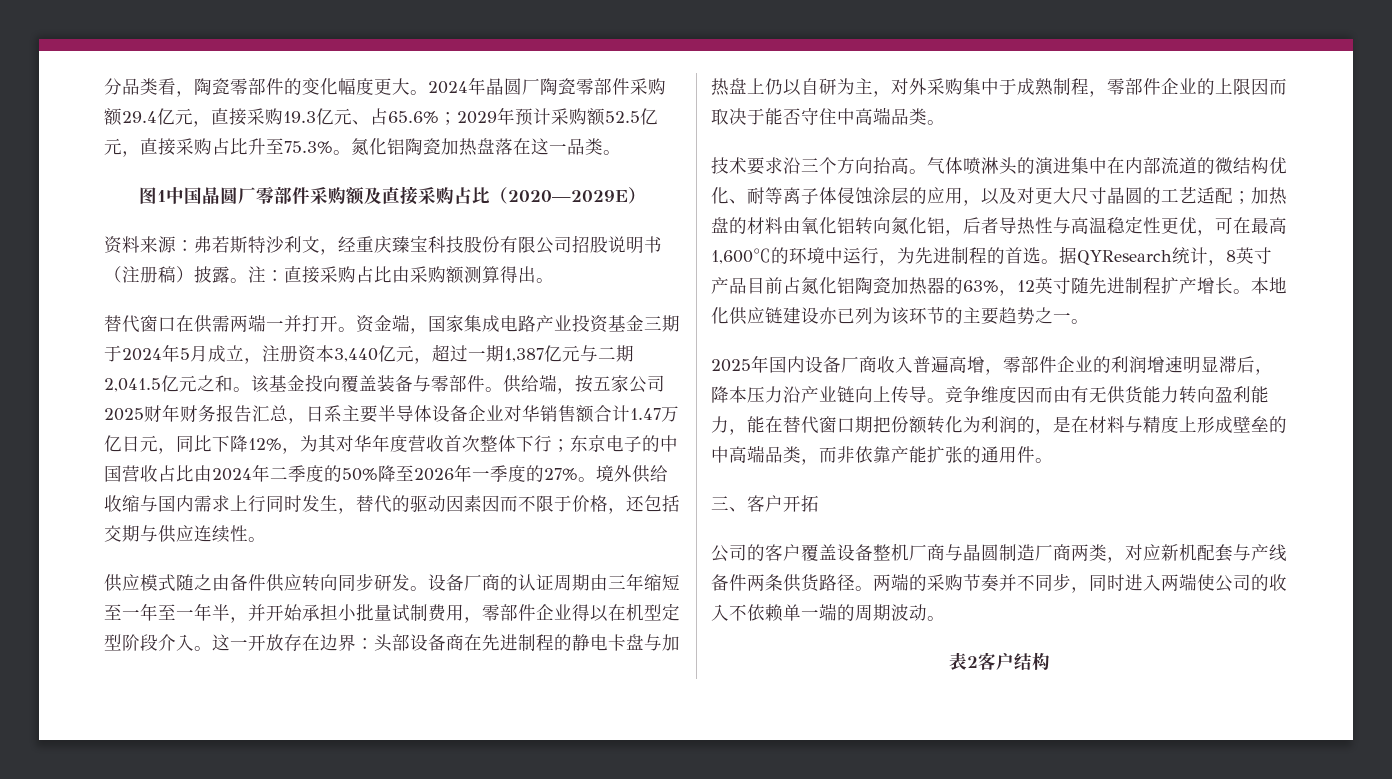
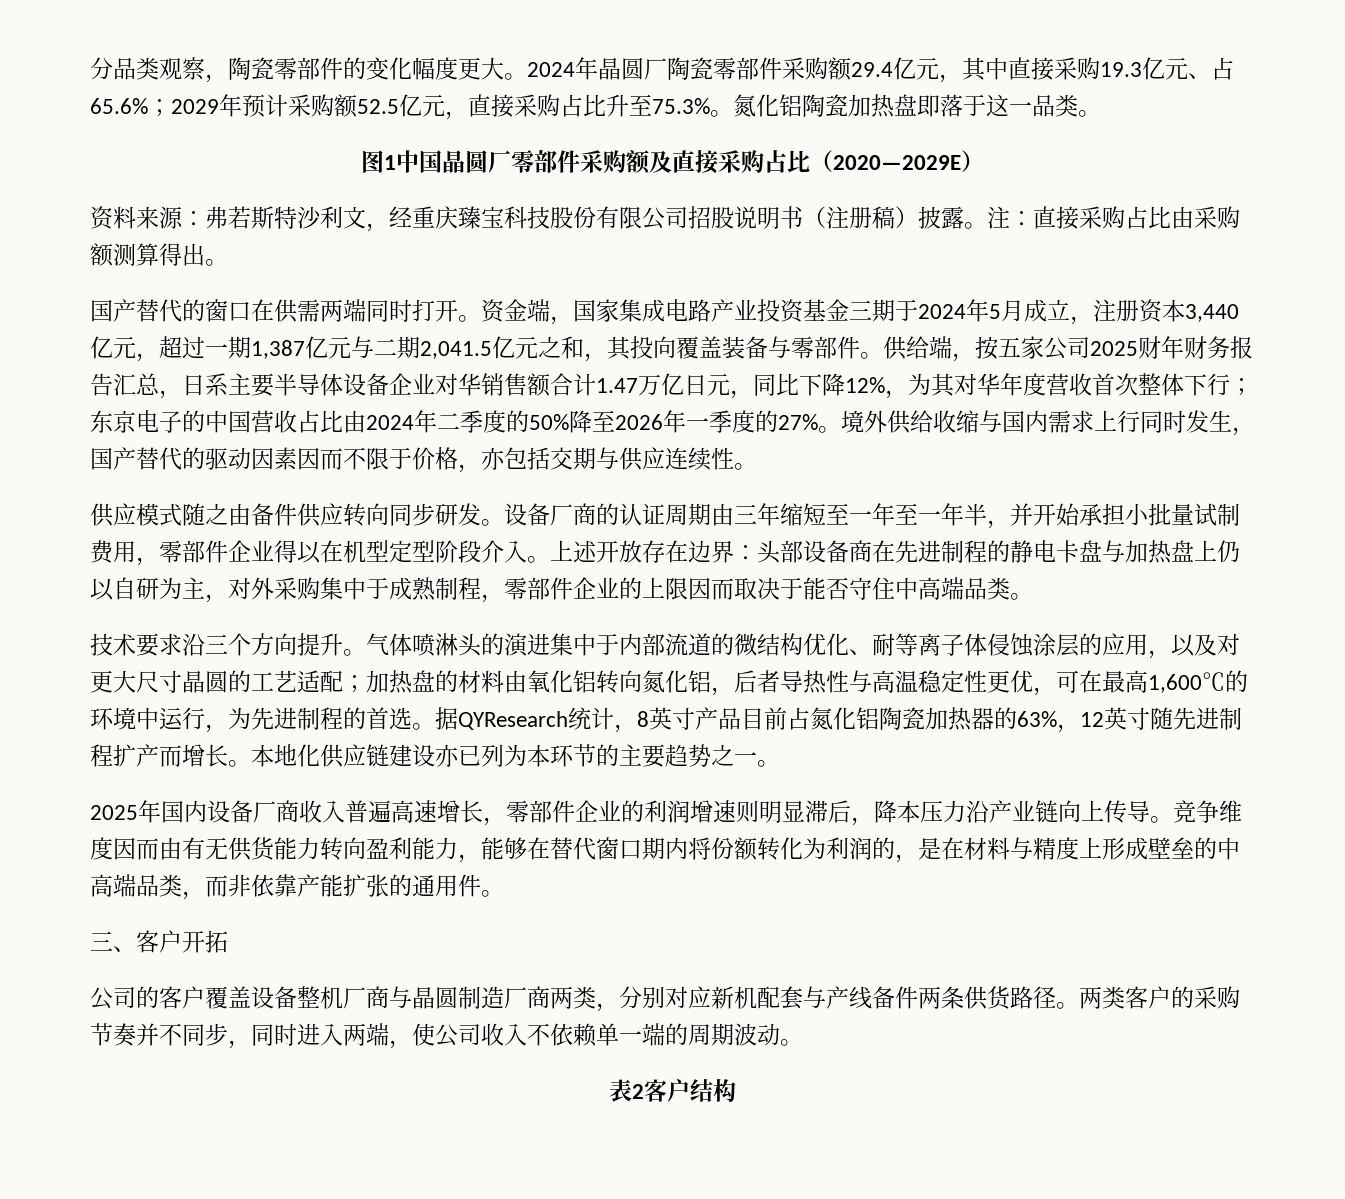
- 分品类看，陶瓷零部件的变化幅度更大。
+ 分品类观察，陶瓷零部件的变化幅度更大。
- 2024年晶圆厂陶瓷零部件采购额29.4亿元，直接采购19.3亿元、占65.6%；2029年预计采购额52.5亿元，直接采购占比升至75.3%。
+ 2024年晶圆厂陶瓷零部件采购额29.4亿元，其中直接采购19.3亿元、占65.6%；2029年预计采购额52.5亿元，直接采购占比升至75.3%。
- 氮化铝陶瓷加热盘落在这一品类。
+ 氮化铝陶瓷加热盘即落于这一品类。
- 替代窗口在供需两端一并打开。
+ 国产替代的窗口在供需两端同时打开。
- 资金端，国家集成电路产业投资基金三期于2024年5月成立，注册资本3,440亿元，超过一期1,387亿元与二期2,041.5亿元之和。该基金投向覆盖装备与零部件。
+ 资金端，国家集成电路产业投资基金三期于2024年5月成立，注册资本3,440亿元，超过一期1,387亿元与二期2,041.5亿元之和，其投向覆盖装备与零部件。
- 境外供给收缩与国内需求上行同时发生，替代的驱动因素因而不限于价格，还包括交期与供应连续性。
+ 境外供给收缩与国内需求上行同时发生，国产替代的驱动因素因而不限于价格，亦包括交期与供应连续性。
- 这一开放存在边界：头部设备商在先进制程的静电卡盘与加热盘上仍以自研为主，对外采购集中于成熟制程，零部件企业的上限因而取决于能否守住中高端品类。
+ 上述开放存在边界：头部设备商在先进制程的静电卡盘与加热盘上仍以自研为主，对外采购集中于成熟制程，零部件企业的上限因而取决于能否守住中高端品类。
- 技术要求沿三个方向抬高。
+ 技术要求沿三个方向提升。
- 气体喷淋头的演进集中在内部流道的微结构优化、耐等离子体侵蚀涂层的应用，以及对更大尺寸晶圆的工艺适配；加热盘的材料由氧化铝转向氮化铝，后者导热性与高温稳定性更优，可在最高1,600℃的环境中运行，为先进制程的首选。
+ 气体喷淋头的演进集中于内部流道的微结构优化、耐等离子体侵蚀涂层的应用，以及对更大尺寸晶圆的工艺适配；加热盘的材料由氧化铝转向氮化铝，后者导热性与高温稳定性更优，可在最高1,600℃的环境中运行，为先进制程的首选。
- 据QYResearch统计，8英寸产品目前占氮化铝陶瓷加热器的63%，12英寸随先进制程扩产增长。
+ 据QYResearch统计，8英寸产品目前占氮化铝陶瓷加热器的63%，12英寸随先进制程扩产而增长。
- 本地化供应链建设亦已列为该环节的主要趋势之一。
+ 本地化供应链建设亦已列为本环节的主要趋势之一。
- 2025年国内设备厂商收入普遍高增，零部件企业的利润增速明显滞后，降本压力沿产业链向上传导。
+ 2025年国内设备厂商收入普遍高速增长，零部件企业的利润增速则明显滞后，降本压力沿产业链向上传导。
- 竞争维度因而由有无供货能力转向盈利能力，能在替代窗口期把份额转化为利润的，是在材料与精度上形成壁垒的中高端品类，而非依靠产能扩张的通用件。
+ 竞争维度因而由有无供货能力转向盈利能力，能够在替代窗口期内将份额转化为利润的，是在材料与精度上形成壁垒的中高端品类，而非依靠产能扩张的通用件。
- 公司的客户覆盖设备整机厂商与晶圆制造厂商两类，对应新机配套与产线备件两条供货路径。
+ 公司的客户覆盖设备整机厂商与晶圆制造厂商两类，分别对应新机配套与产线备件两条供货路径。
- 两端的采购节奏并不同步，同时进入两端使公司的收入不依赖单一端的周期波动。
+ 两类客户的采购节奏并不同步，同时进入两端，使公司收入不依赖单一端的周期波动。

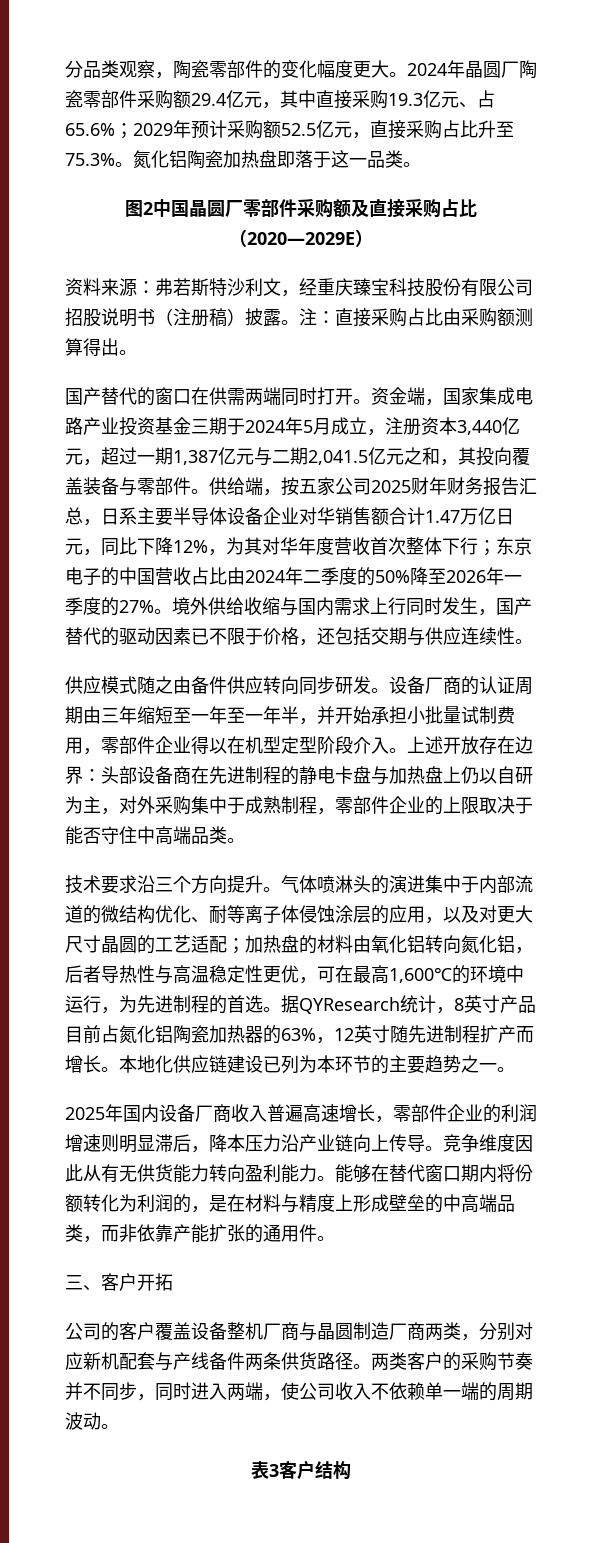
- 图1中国晶圆厂零部件采购额及直接采购占比（2020—2029E）
+ 图2中国晶圆厂零部件采购额及直接采购占比（2020—2029E）
- 境外供给收缩与国内需求上行同时发生，国产替代的驱动因素因而不限于价格，亦包括交期与供应连续性。
+ 境外供给收缩与国内需求上行同时发生，国产替代的驱动因素已不限于价格，还包括交期与供应连续性。
- 上述开放存在边界：头部设备商在先进制程的静电卡盘与加热盘上仍以自研为主，对外采购集中于成熟制程，零部件企业的上限因而取决于能否守住中高端品类。
+ 上述开放存在边界：头部设备商在先进制程的静电卡盘与加热盘上仍以自研为主，对外采购集中于成熟制程，零部件企业的上限取决于能否守住中高端品类。
- 本地化供应链建设亦已列为本环节的主要趋势之一。
+ 本地化供应链建设已列为本环节的主要趋势之一。
- 竞争维度因而由有无供货能力转向盈利能力，能够在替代窗口期内将份额转化为利润的，是在材料与精度上形成壁垒的中高端品类，而非依靠产能扩张的通用件。
+ 竞争维度因此从有无供货能力转向盈利能力。能够在替代窗口期内将份额转化为利润的，是在材料与精度上形成壁垒的中高端品类，而非依靠产能扩张的通用件。
- 表2客户结构
+ 表3客户结构

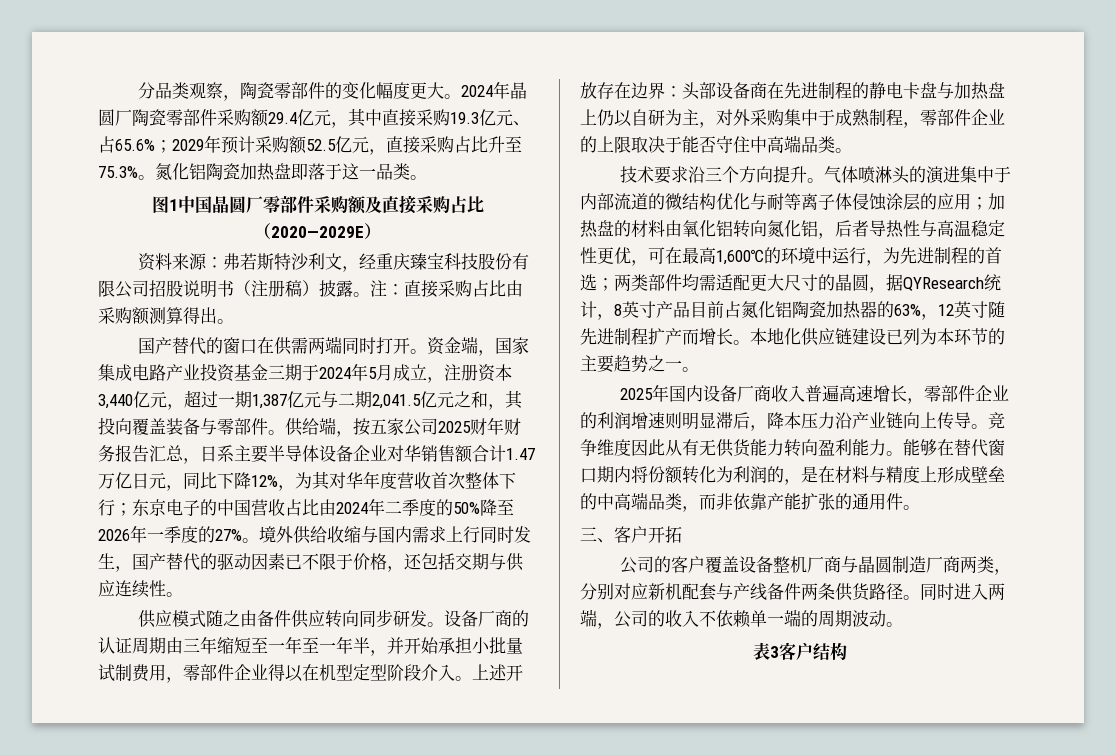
- 图2中国晶圆厂零部件采购额及直接采购占比（2020—2029E）
+ 图1中国晶圆厂零部件采购额及直接采购占比（2020—2029E）
- 气体喷淋头的演进集中于内部流道的微结构优化、耐等离子体侵蚀涂层的应用，以及对更大尺寸晶圆的工艺适配；
+ 气体喷淋头的演进集中于内部流道的微结构优化与耐等离子体侵蚀涂层的应用；
- 加热盘的材料由氧化铝转向氮化铝，后者导热性与高温稳定性更优，可在最高1,600℃的环境中运行，为先进制程的首选。据QYResearch统计，8英寸产品目前占氮化铝陶瓷加热器的63%，12英寸随先进制程扩产而增长。
+ 加热盘的材料由氧化铝转向氮化铝，后者导热性与高温稳定性更优，可在最高1,600℃的环境中运行，为先进制程的首选；两类部件均需适配更大尺寸的晶圆，据QYResearch统计，8英寸产品目前占氮化铝陶瓷加热器的63%，12英寸随先进制程扩产而增长。
- 两类客户的采购节奏并不同步，同时进入两端，使公司收入不依赖单一端的周期波动。
+ 同时进入两端，公司的收入不依赖单一端的周期波动。

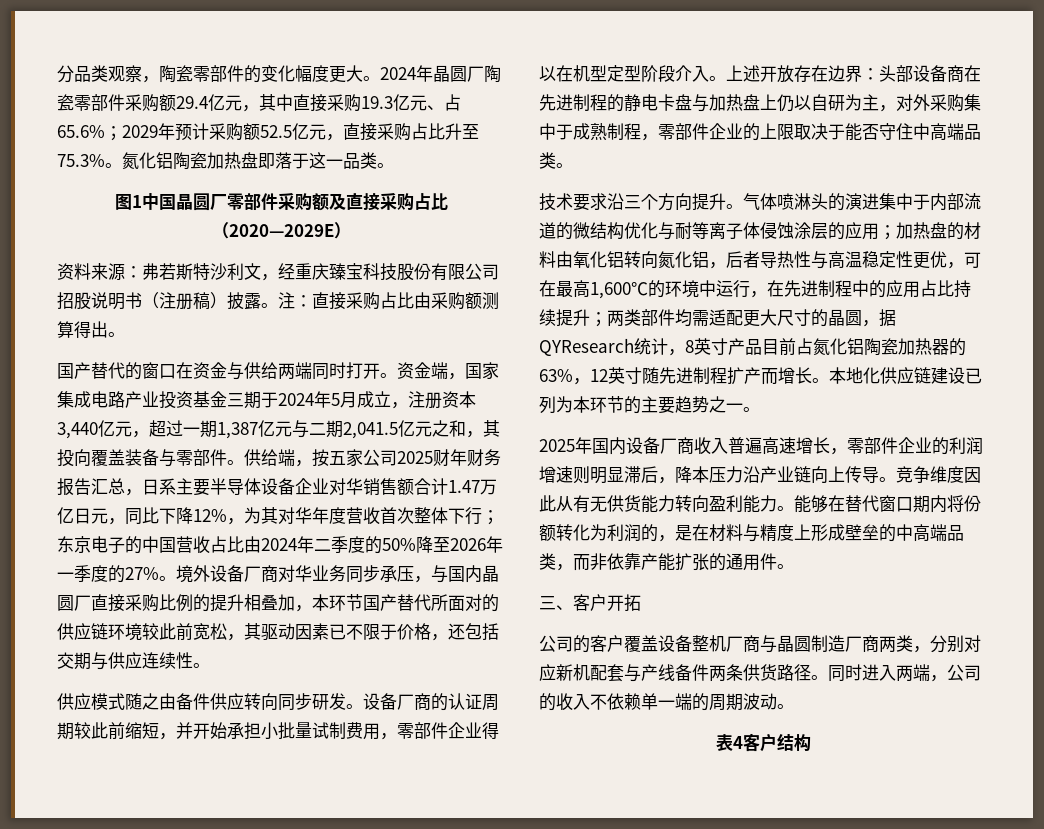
- 国产替代的窗口在供需两端同时打开。
+ 国产替代的窗口在资金与供给两端同时打开。
- 境外供给收缩与国内需求上行同时发生，国产替代的驱动因素已不限于价格，还包括交期与供应连续性。
+ 境外设备厂商对华业务同步承压，与国内晶圆厂直接采购比例的提升相叠加，本环节国产替代所面对的供应链环境较此前宽松，其驱动因素已不限于价格，还包括交期与供应连续性。
- 设备厂商的认证周期由三年缩短至一年至一年半，并开始承担小批量试制费用，零部件企业得以在机型定型阶段介入。
+ 设备厂商的认证周期较此前缩短，并开始承担小批量试制费用，零部件企业得以在机型定型阶段介入。
- 加热盘的材料由氧化铝转向氮化铝，后者导热性与高温稳定性更优，可在最高1,600℃的环境中运行，为先进制程的首选；
+ 加热盘的材料由氧化铝转向氮化铝，后者导热性与高温稳定性更优，可在最高1,600℃的环境中运行，在先进制程中的应用占比持续提升；
- 表3客户结构
+ 表4客户结构

